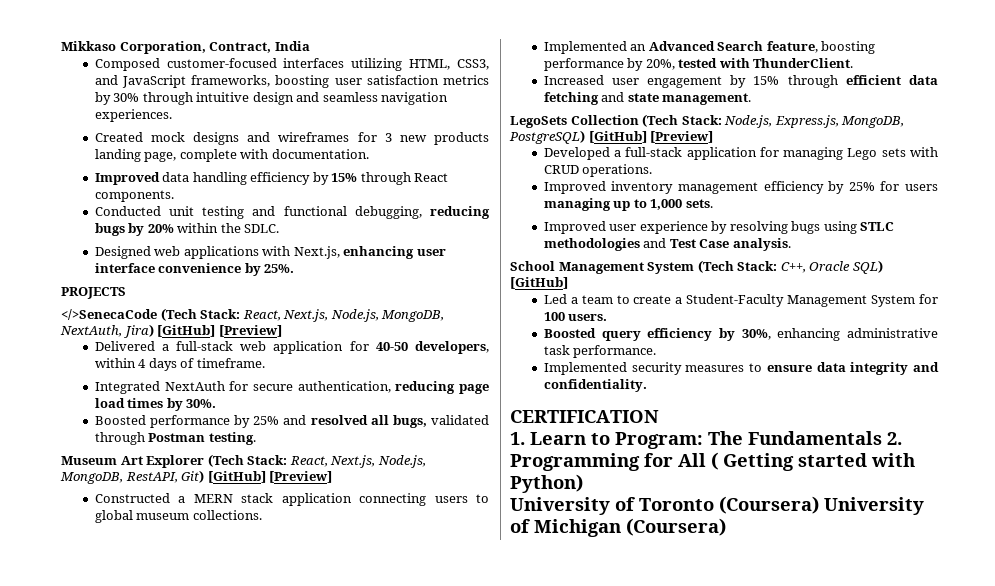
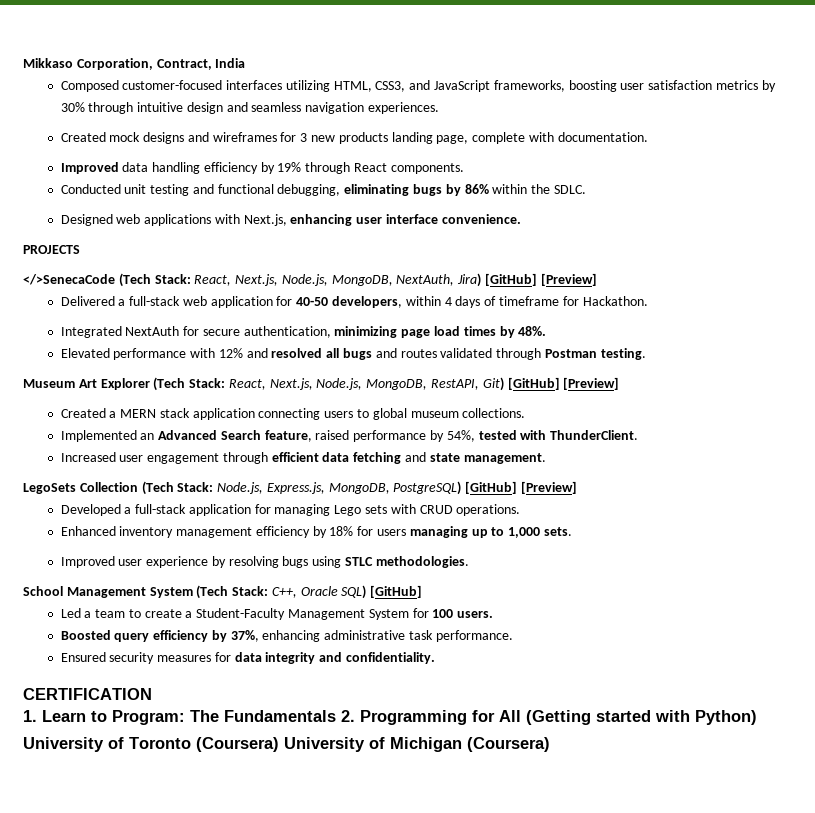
- Improved data handling efficiency by 15% through React components.
+ Improved data handling efficiency by 19% through React components.
- Conducted unit testing and functional debugging, reducing bugs by 20% within the SDLC.
+ Conducted unit testing and functional debugging, eliminating bugs by 86% within the SDLC.
- Designed web applications with Next.js, enhancing user interface convenience by 25%.
+ Designed web applications with Next.js, enhancing user interface convenience.
- Delivered a full-stack web application for 40-50 developers, within 4 days of timeframe.
+ Delivered a full-stack web application for 40-50 developers, within 4 days of timeframe for Hackathon.
- Integrated NextAuth for secure authentication, reducing page load times by 30%.
- Boosted performance by 25% and resolved all bugs, validated through Postman testing.
+ Integrated NextAuth for secure authentication, minimizing page load times by 48%.
+ Elevated performance with 12% and resolved all bugs and routes validated through Postman testing.
- Constructed a MERN stack application connecting users to global museum collections.
+ Created a MERN stack application connecting users to global museum collections.
- Implemented an Advanced Search feature, boosting performance by 20%, tested with ThunderClient.
+ Implemented an Advanced Search feature, raised performance by 54%, tested with ThunderClient.
- Increased user engagement by 15% through efficient data fetching and state management.
+ Increased user engagement through efficient data fetching and state management.
- Improved inventory management efficiency by 25% for users managing up to 1,000 sets.
+ Enhanced inventory management efficiency by 18% for users managing up to 1,000 sets.
- Improved user experience by resolving bugs using STLC methodologies and Test Case analysis.
+ Improved user experience by resolving bugs using STLC methodologies.
- Boosted query efficiency by 30%, enhancing administrative task performance.
+ Boosted query efficiency by 37%, enhancing administrative task performance.
- Implemented security measures to ensure data integrity and confidentiality.
+ Ensured security measures for data integrity and confidentiality.
- 1. Learn to Program: The Fundamentals 2. Programming for All ( Getting started with Python)
+ 1. Learn to Program: The Fundamentals 2. Programming for All (Getting started with Python)

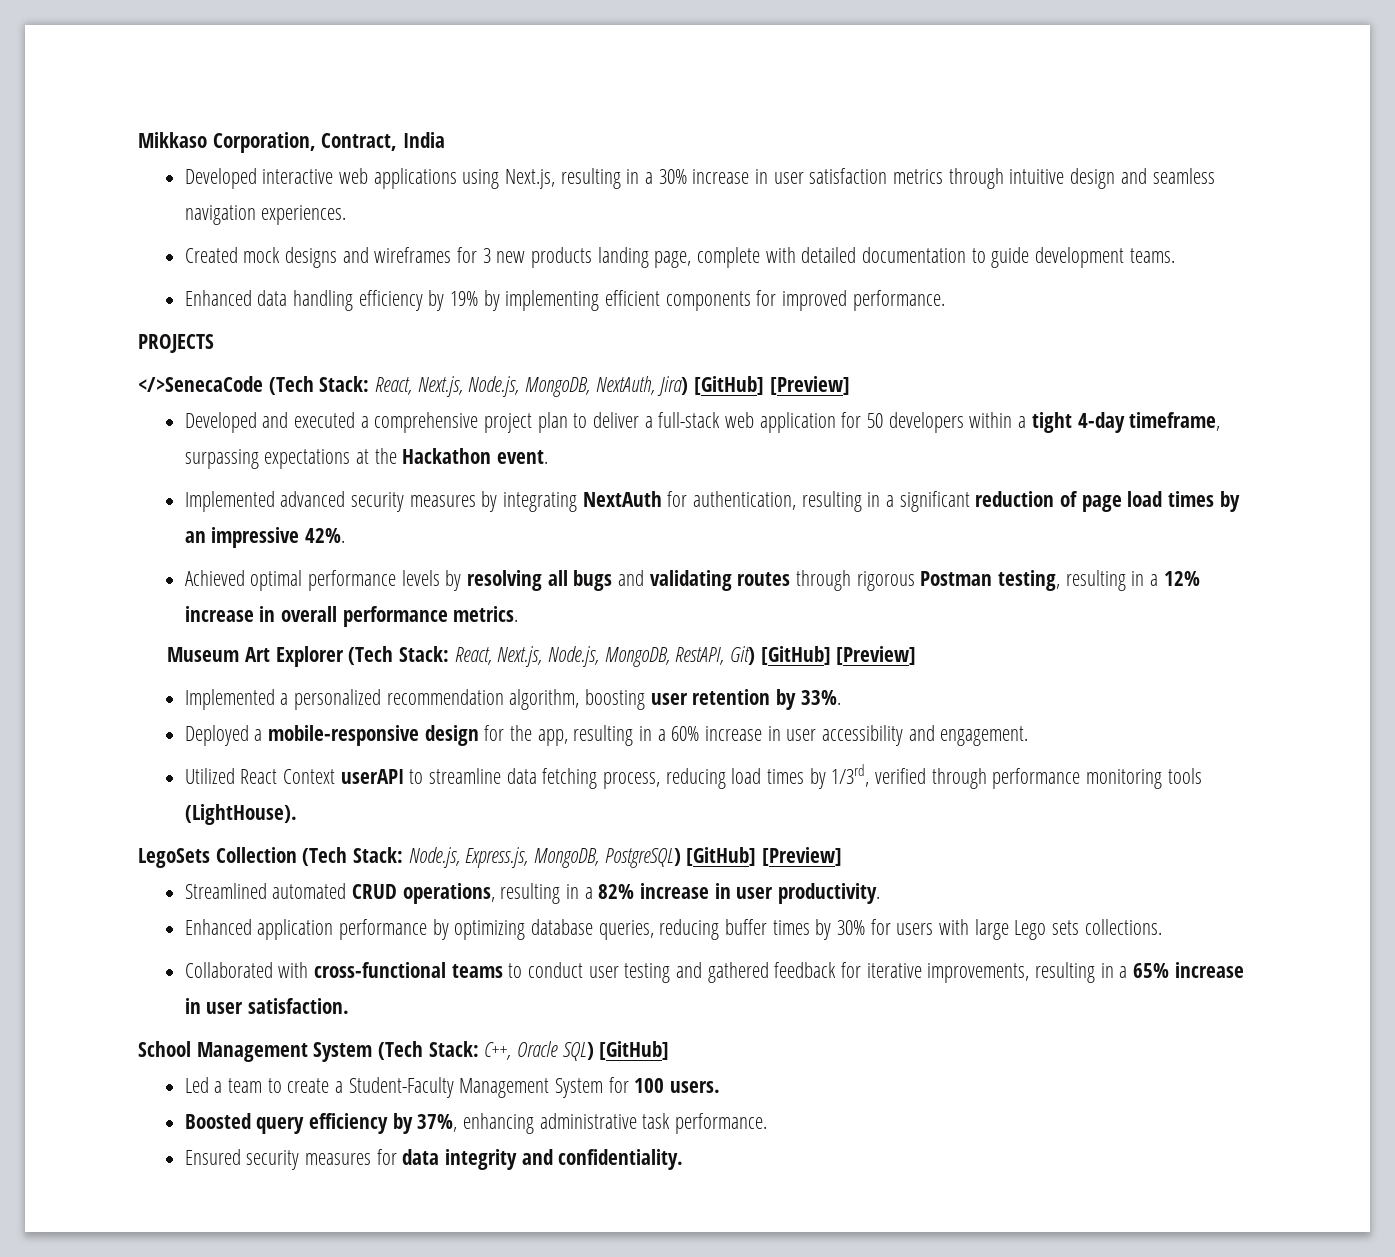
- Composed customer-focused interfaces utilizing HTML, CSS3, and JavaScript frameworks, boosting user satisfaction metrics by 30% through intuitive design and seamless navigation experiences.
+ Developed interactive web applications using Next.js, resulting in a 30% increase in user satisfaction metrics through intuitive design and seamless navigation experiences.
- Created mock designs and wireframes for 3 new products landing page, complete with documentation.
- Improved data handling efficiency by 19% through React components.
- Conducted unit testing and functional debugging, eliminating bugs by 86% within the SDLC.
- Designed web applications with Next.js, enhancing user interface convenience.
+ Created mock designs and wireframes for 3 new products landing page, complete with detailed documentation to guide development teams.
+ Enhanced data handling efficiency by 19% by implementing efficient components for improved performance.
- Delivered a full-stack web application for 40-50 developers, within 4 days of timeframe for Hackathon.
- Integrated NextAuth for secure authentication, minimizing page load times by 48%.
- Elevated performance with 12% and resolved all bugs and routes validated through Postman testing.
+ Developed and executed a comprehensive project plan to deliver a full-stack web application for 50 developers within a tight 4-day timeframe, surpassing expectations at the Hackathon event.
+ Implemented advanced security measures by integrating NextAuth for authentication, resulting in a significant reduction of page load times by an impressive 42%.
+ Achieved optimal performance levels by resolving all bugs and validating routes through rigorous Postman testing, resulting in a 12% increase in overall performance metrics.
- Created a MERN stack application connecting users to global museum collections.
- Implemented an Advanced Search feature, raised performance by 54%, tested with ThunderClient.
- Increased user engagement through efficient data fetching and state management.
+ Implemented a personalized recommendation algorithm, boosting user retention by 33%.
+ Deployed a mobile-responsive design for the app, resulting in a 60% increase in user accessibility and engagement.
+ Utilized React Context userAPI to streamline data fetching process, reducing load times by 1/3rd, verified through performance monitoring tools (LightHouse).
- Developed a full-stack application for managing Lego sets with CRUD operations.
- Enhanced inventory management efficiency by 18% for users managing up to 1,000 sets.
- Improved user experience by resolving bugs using STLC methodologies.
+ Streamlined automated CRUD operations, resulting in a 82% increase in user productivity.
+ Enhanced application performance by optimizing database queries, reducing buffer times by 30% for users with large Lego sets collections.
+ Collaborated with cross-functional teams to conduct user testing and gathered feedback for iterative improvements, resulting in a 65% increase in user satisfaction.
- CERTIFICATION
- 1. Learn to Program: The Fundamentals 2. Programming for All (Getting started with Python)
- University of Toronto (Coursera) University of Michigan (Coursera)

